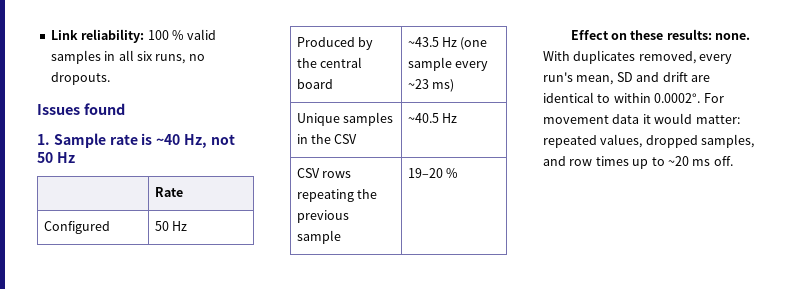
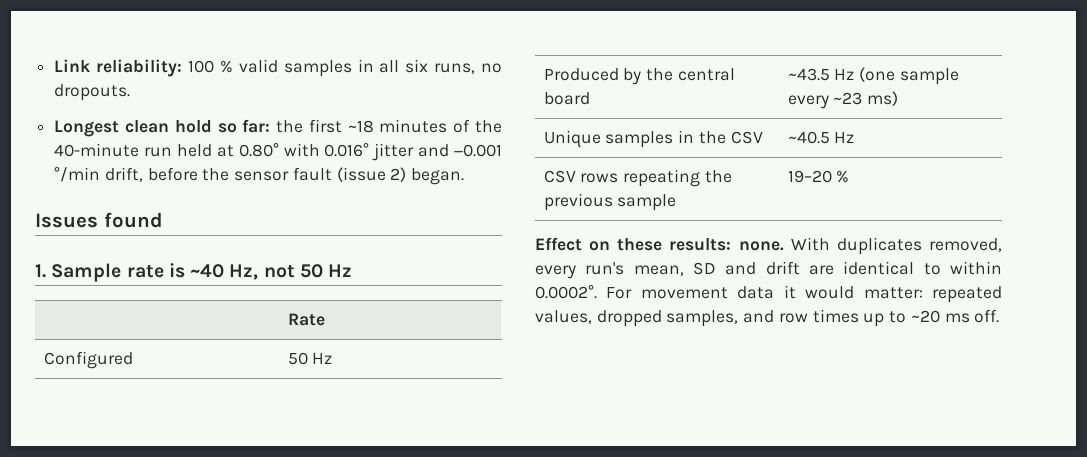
+ Longest clean hold so far: the first ~18 minutes of the 40-minute run held at 0.80° with 0.016° jitter and −0.001 °/min drift, before the sensor fault (issue 2) began.

